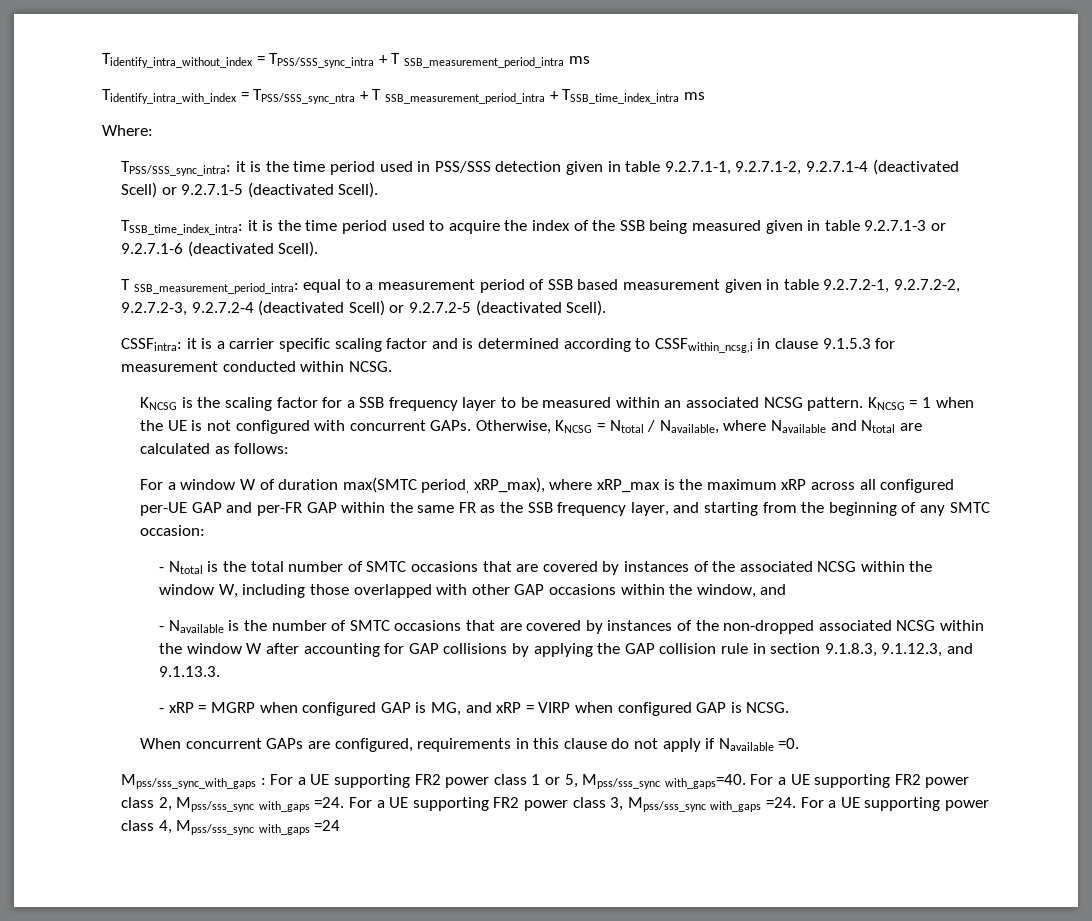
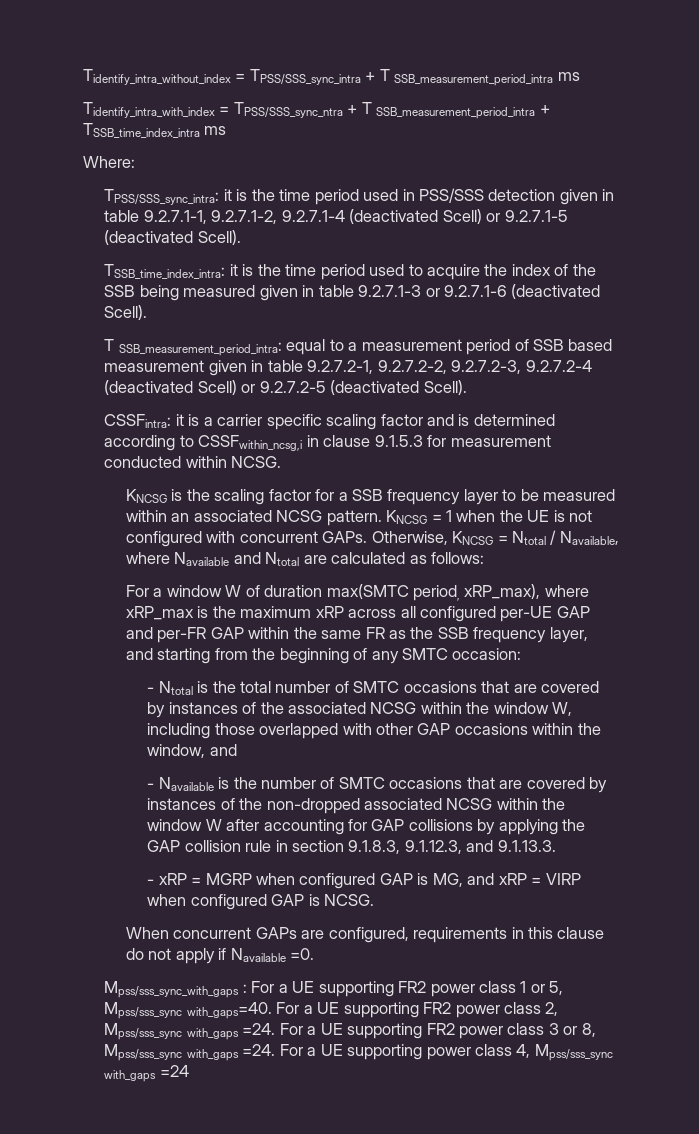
- For a UE supporting FR2 power class 3, Mpss/sss_sync with_gaps =24.
+ For a UE supporting FR2 power class 3 or 8, Mpss/sss_sync with_gaps =24.

